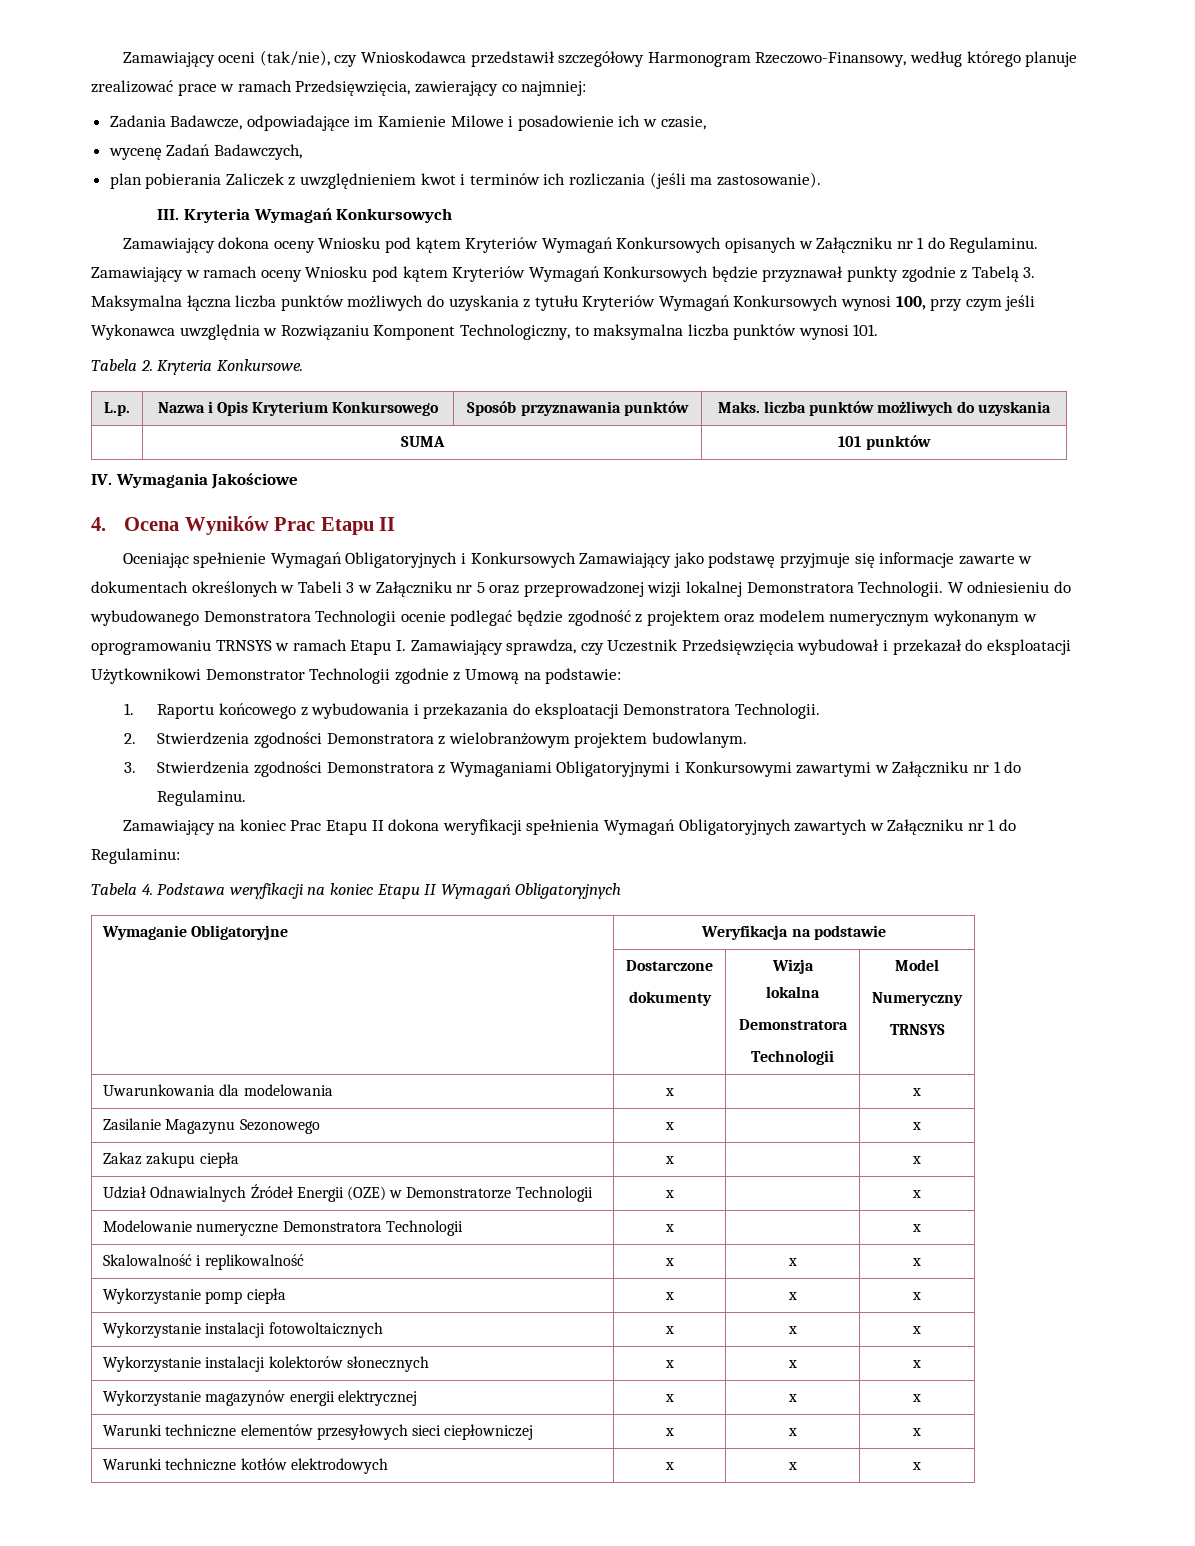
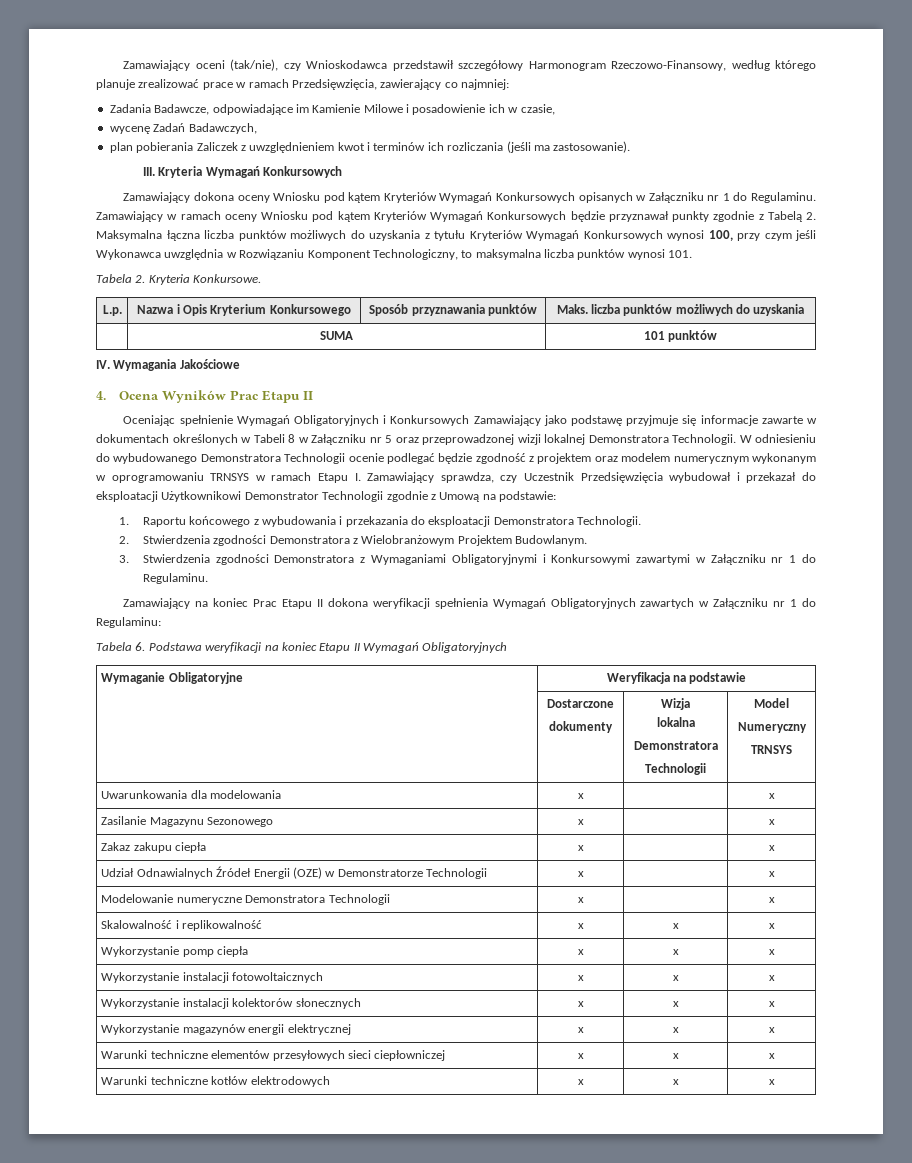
- Zamawiający w ramach oceny Wniosku pod kątem Kryteriów Wymagań Konkursowych będzie przyznawał punkty zgodnie z Tabelą 3. Maksymalna łączna liczba punktów możliwych do uzyskania z tytułu Kryteriów Wymagań Konkursowych wynosi 100, przy czym jeśli Wykonawca uwzględnia w Rozwiązaniu Komponent Technologiczny, to maksymalna liczba punktów wynosi 101.
+ Zamawiający w ramach oceny Wniosku pod kątem Kryteriów Wymagań Konkursowych będzie przyznawał punkty zgodnie z Tabelą 2. Maksymalna łączna liczba punktów możliwych do uzyskania z tytułu Kryteriów Wymagań Konkursowych wynosi 100, przy czym jeśli Wykonawca uwzględnia w Rozwiązaniu Komponent Technologiczny, to maksymalna liczba punktów wynosi 101.
- Oceniając spełnienie Wymagań Obligatoryjnych i Konkursowych Zamawiający jako podstawę przyjmuje się informacje zawarte w dokumentach określonych w Tabeli 3 w Załączniku nr 5 oraz przeprowadzonej wizji lokalnej Demonstratora Technologii.
+ Oceniając spełnienie Wymagań Obligatoryjnych i Konkursowych Zamawiający jako podstawę przyjmuje się informacje zawarte w dokumentach określonych w Tabeli 8 w Załączniku nr 5 oraz przeprowadzonej wizji lokalnej Demonstratora Technologii.
- 2. Stwierdzenia zgodności Demonstratora z wielobranżowym projektem budowlanym.
+ 2. Stwierdzenia zgodności Demonstratora z Wielobranżowym Projektem Budowlanym.
- Tabela 4. Podstawa weryfikacji na koniec Etapu II Wymagań Obligatoryjnych
+ Tabela 6. Podstawa weryfikacji na koniec Etapu II Wymagań Obligatoryjnych

